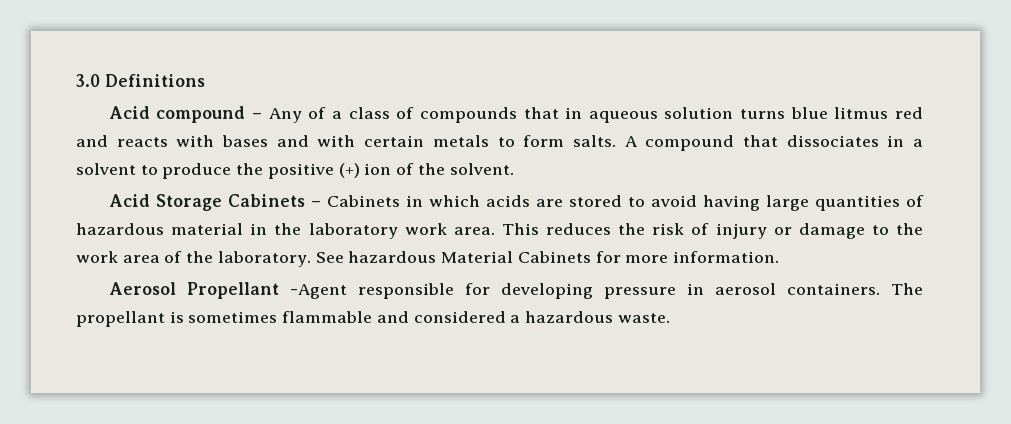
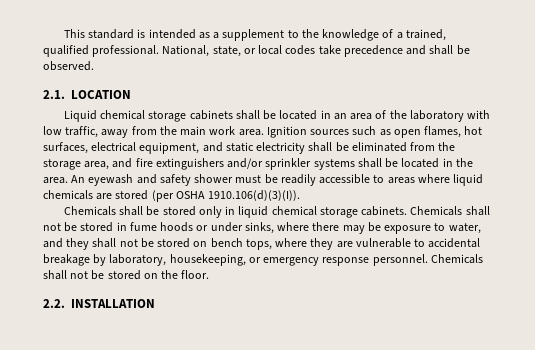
- 3.0 Definitions
- Acid compound – Any of a class of compounds that in aqueous solution turns blue litmus red and reacts with bases and with certain metals to form salts. A compound that dissociates in a solvent to produce the positive (+) ion of the solvent.
- Acid Storage Cabinets – Cabinets in which acids are stored to avoid having large quantities of hazardous material in the laboratory work area. This reduces the risk of injury or damage to the work area of the laboratory. See hazardous Material Cabinets for more information.
- Aerosol Propellant -Agent responsible for developing pressure in aerosol containers. The propellant is sometimes flammable and considered a hazardous waste.
+ This standard is intended as a supplement to the knowledge of a trained, qualified professional. National, state, or local codes take precedence and shall be observed.
+ 2.1. LOCATION
+ Liquid chemical storage cabinets shall be located in an area of the laboratory with low traffic, away from the main work area. Ignition sources such as open flames, hot surfaces, electrical equipment, and static electricity shall be eliminated from the storage area, and fire extinguishers and/or sprinkler systems shall be located in the area. An eyewash and safety shower must be readily accessible to areas where liquid chemicals are stored (per OSHA 1910.106(d)(3)(I)).
+ Chemicals shall be stored only in liquid chemical storage cabinets. Chemicals shall not be stored in fume hoods or under sinks, where there may be exposure to water, and they shall not be stored on bench tops, where they are vulnerable to accidental breakage by laboratory, housekeeping, or emergency response personnel. Chemicals shall not be stored on the floor.
+ 2.2. INSTALLATION

